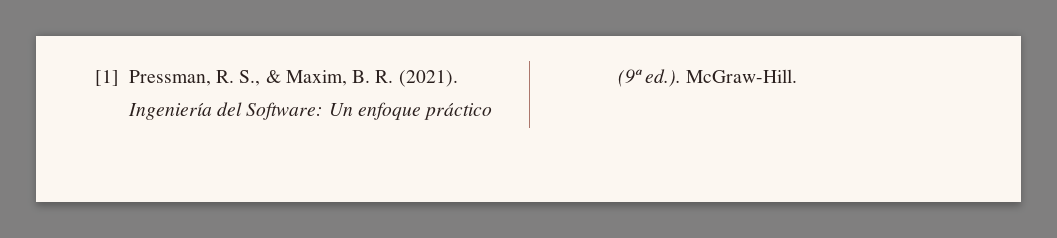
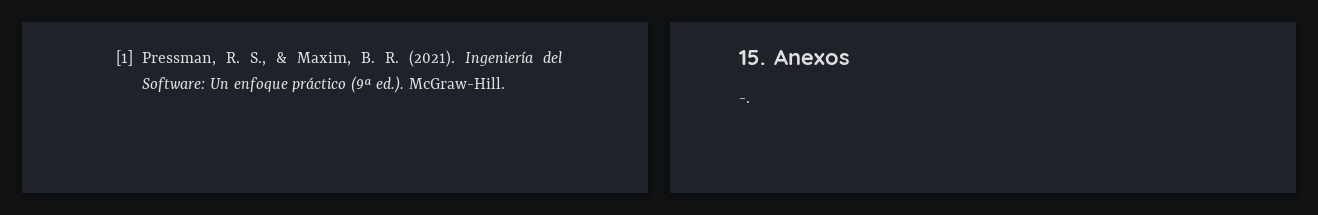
+ 15. Anexos
+ -.

